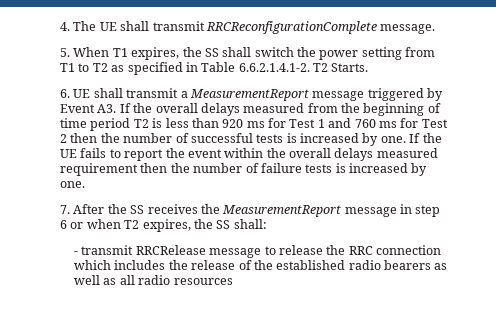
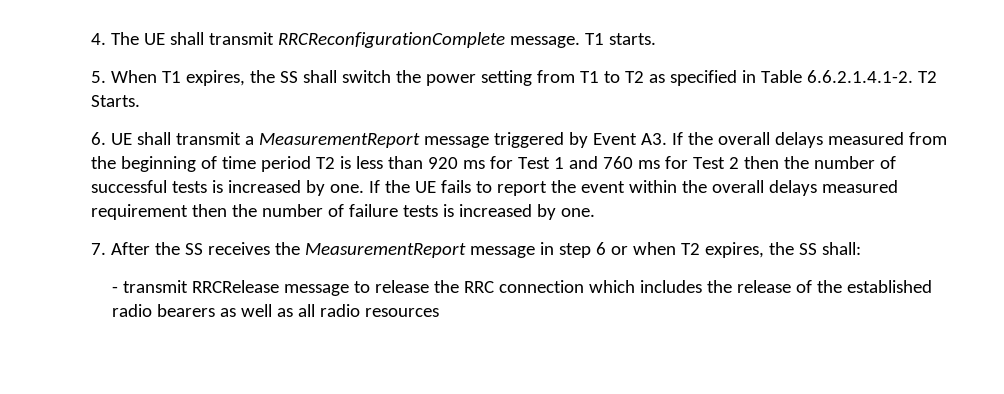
+ T1 starts.

